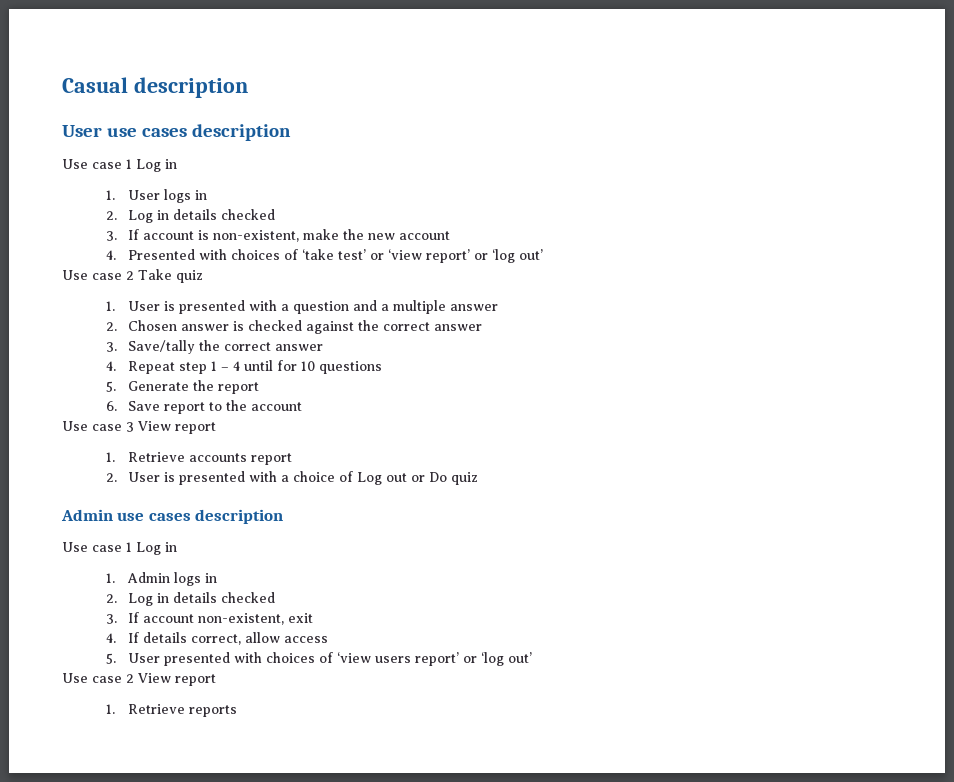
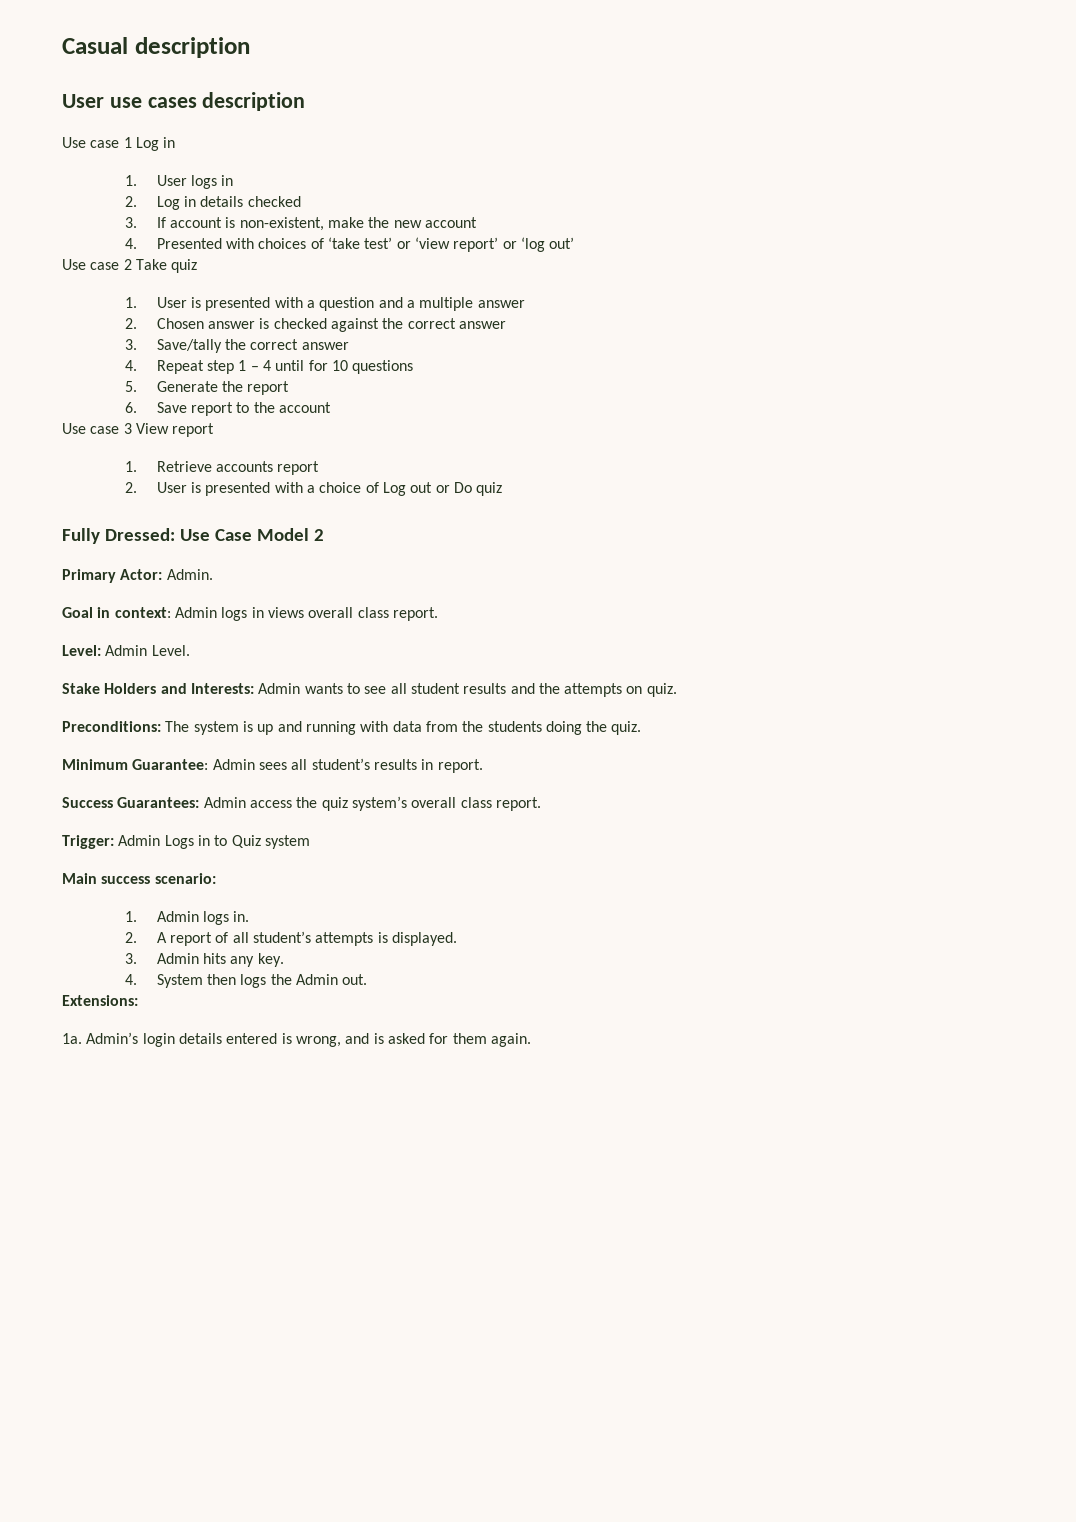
- Admin use cases description
- Use case 1 Log in
+ Fully Dressed: Use Case Model 2
+ Primary Actor: Admin.
+ Goal in context: Admin logs in views overall class report.
+ Level: Admin Level.
+ Stake Holders and Interests: Admin wants to see all student results and the attempts on quiz.
+ Preconditions: The system is up and running with data from the students doing the quiz.
+ Minimum Guarantee: Admin sees all student’s results in report.
+ Success Guarantees: Admin access the quiz system’s overall class report.
+ Trigger: Admin Logs in to Quiz system
+ Main success scenario:
- 1. Admin logs in
- 2. Log in details checked
- 3. If account non-existent, exit
- 4. If details correct, allow access
- 5. User presented with choices of ‘view users report’ or ‘log out’
- Use case 2 View report
- 1. Retrieve reports
+ 1. Admin logs in.
+ 2. A report of all student’s attempts is displayed.
+ 3. Admin hits any key.
+ 4. System then logs the Admin out.
+ Extensions:
+ 1a. Admin’s login details entered is wrong, and is asked for them again.

